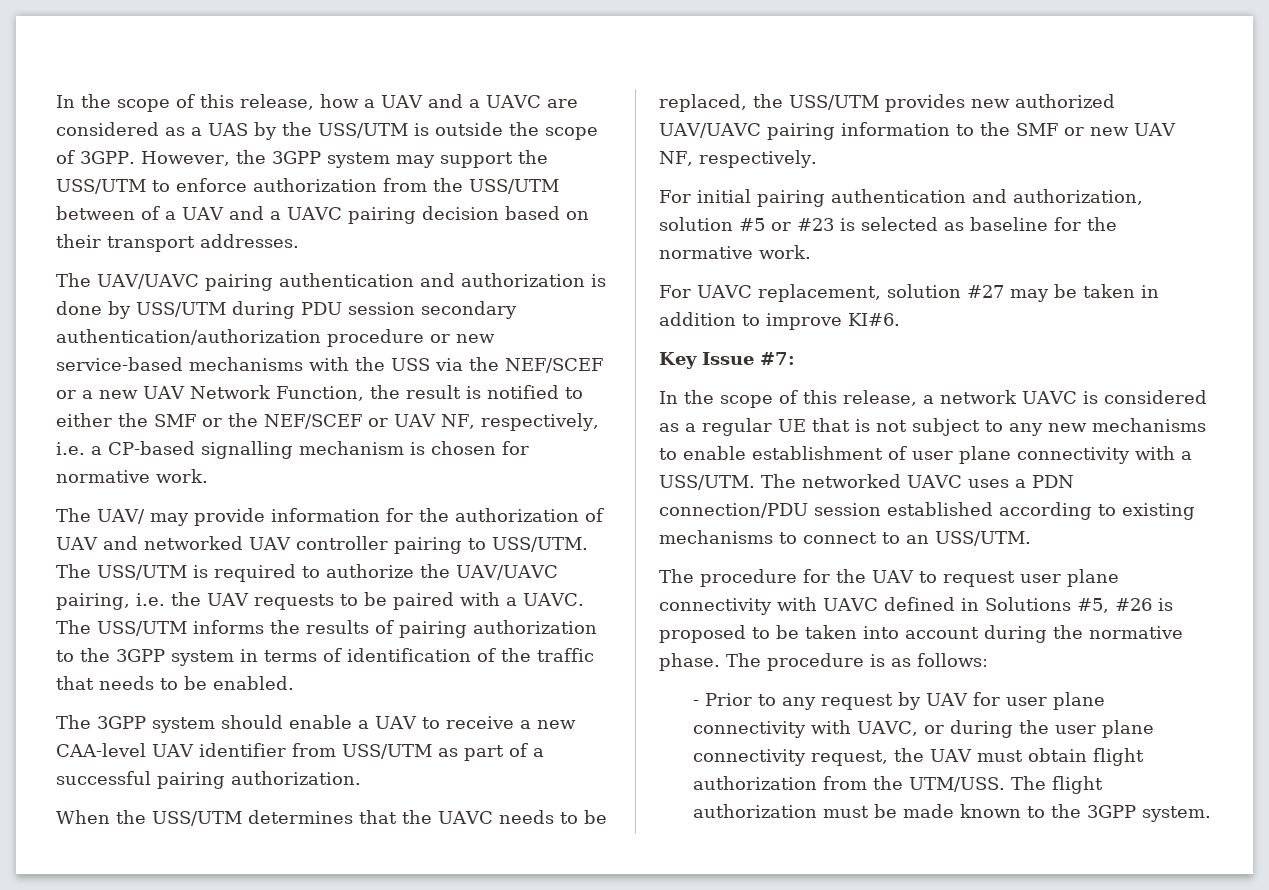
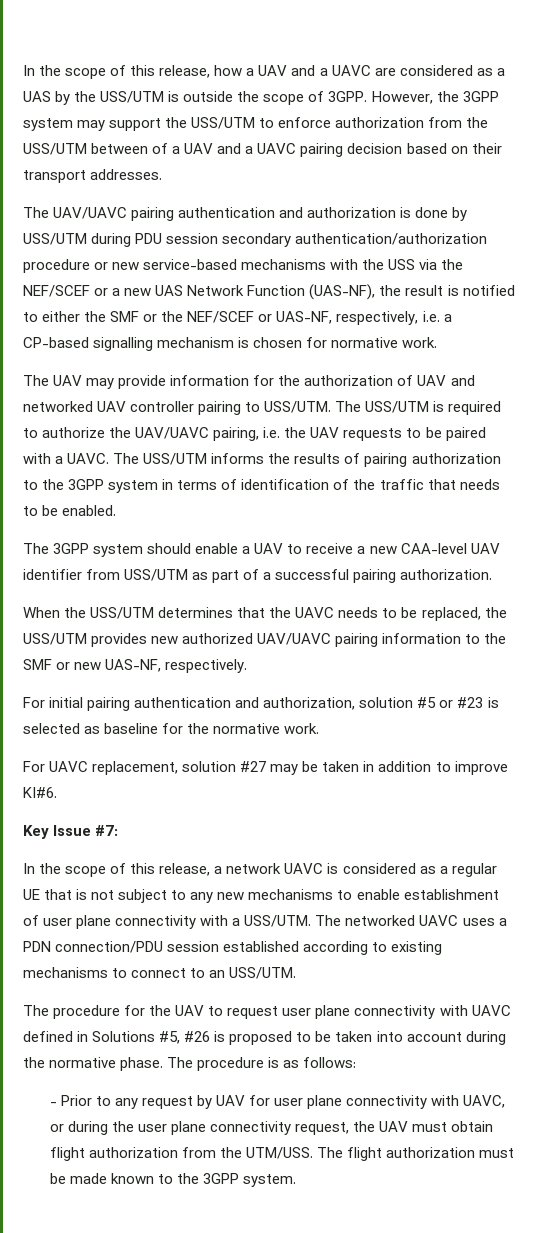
- The UAV/UAVC pairing authentication and authorization is done by USS/UTM during PDU session secondary authentication/authorization procedure or new service-based mechanisms with the USS via the NEF/SCEF or a new UAV Network Function, the result is notified to either the SMF or the NEF/SCEF or UAV NF, respectively, i.e. a CP-based signalling mechanism is chosen for normative work.
+ The UAV/UAVC pairing authentication and authorization is done by USS/UTM during PDU session secondary authentication/authorization procedure or new service-based mechanisms with the USS via the NEF/SCEF or a new UAS Network Function (UAS-NF), the result is notified to either the SMF or the NEF/SCEF or UAS-NF, respectively, i.e. a CP-based signalling mechanism is chosen for normative work.
- The UAV/ may provide information for the authorization of UAV and networked UAV controller pairing to USS/UTM.
+ The UAV may provide information for the authorization of UAV and networked UAV controller pairing to USS/UTM.
- When the USS/UTM determines that the UAVC needs to be replaced, the USS/UTM provides new authorized UAV/UAVC pairing information to the SMF or new UAV NF, respectively.
+ When the USS/UTM determines that the UAVC needs to be replaced, the USS/UTM provides new authorized UAV/UAVC pairing information to the SMF or new UAS-NF, respectively.

